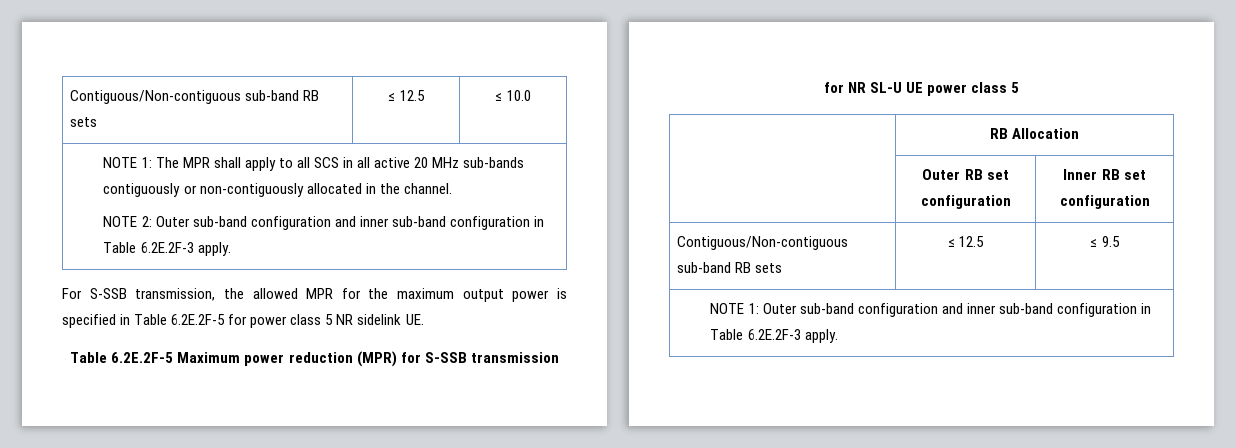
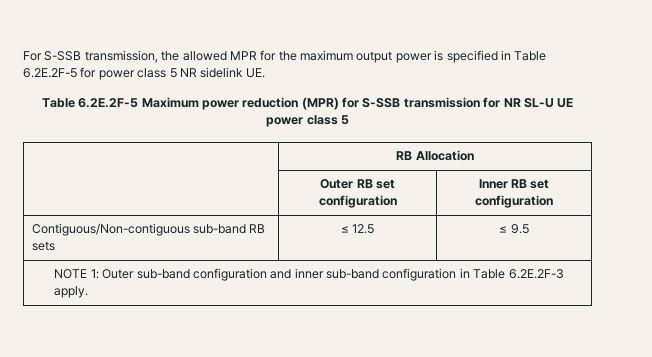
- Contiguous/Non-contiguous sub-band RB sets | ≤ 12.5 | ≤ 10.0
- NOTE 1: The MPR shall apply to all SCS in all active 20 MHz sub-bands contiguously or non-contiguously allocated in the channel.
- NOTE 2: Outer sub-band configuration and inner sub-band configuration in Table 6.2E.2F-3 apply.

